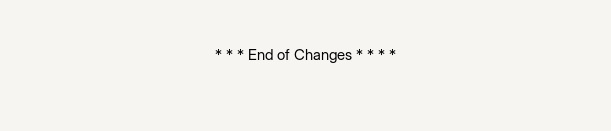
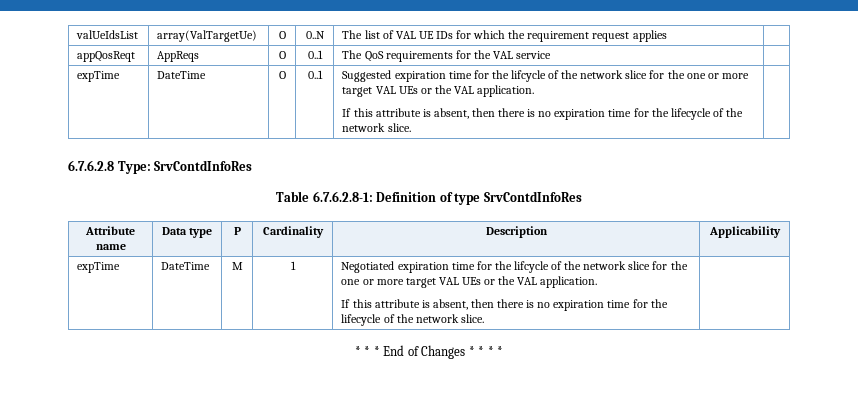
+ valUeIdsList | array(ValTargetUe) | O | 0..N | The list of VAL UE IDs for which the requirement request applies |
+ appQosReqt | AppReqs | O | 0..1 | The QoS requirements for the VAL service |
+ expTime | DateTime | O | 0..1 | Suggested expiration time for the lifcycle of the network slice for the one or more target VAL UEs or the VAL application.
+ If this attribute is absent, then there is no expiration time for the lifecycle of the network slice. |
+ 6.7.6.2.8 Type: SrvContdInfoRes
+ Table 6.7.6.2.8-1: Definition of type SrvContdInfoRes
+ Attribute name | Data type | P | Cardinality | Description | Applicability
+ expTime | DateTime | M | 1 | Negotiated expiration time for the lifcycle of the network slice for the one or more target VAL UEs or the VAL application.
+ If this attribute is absent, then there is no expiration time for the lifecycle of the network slice.

